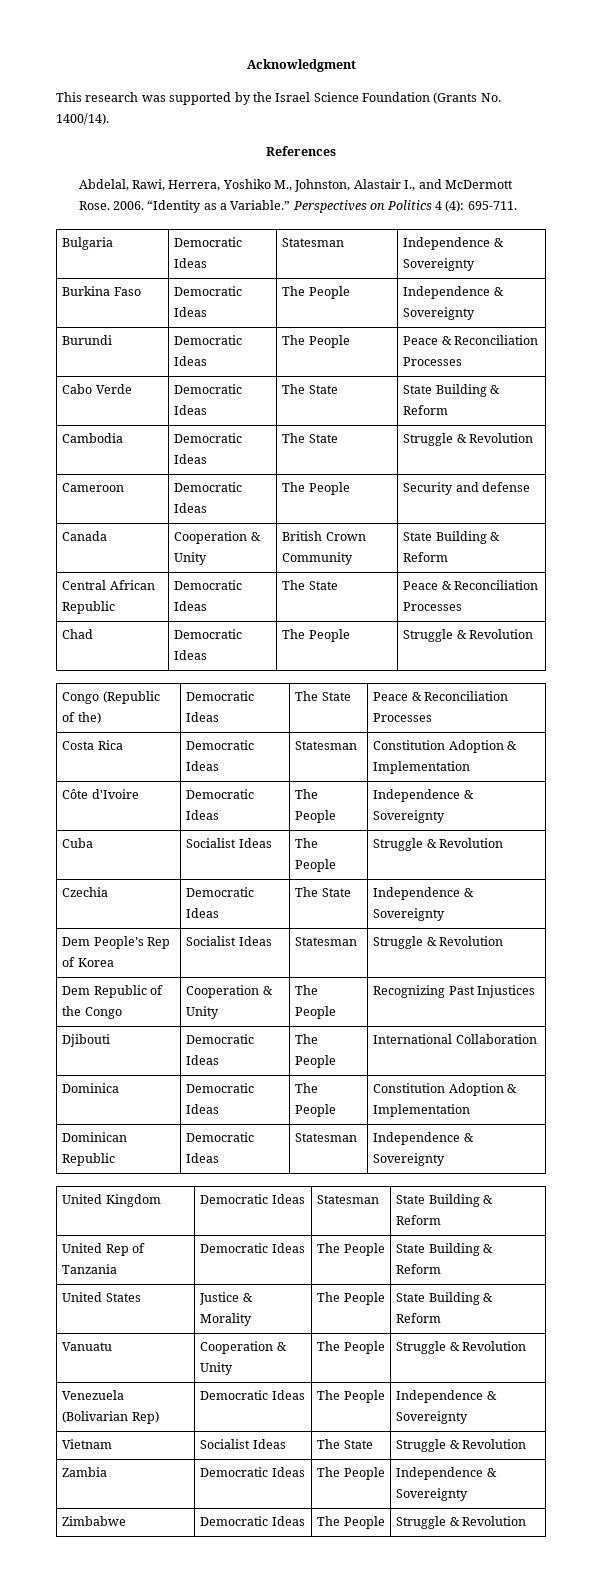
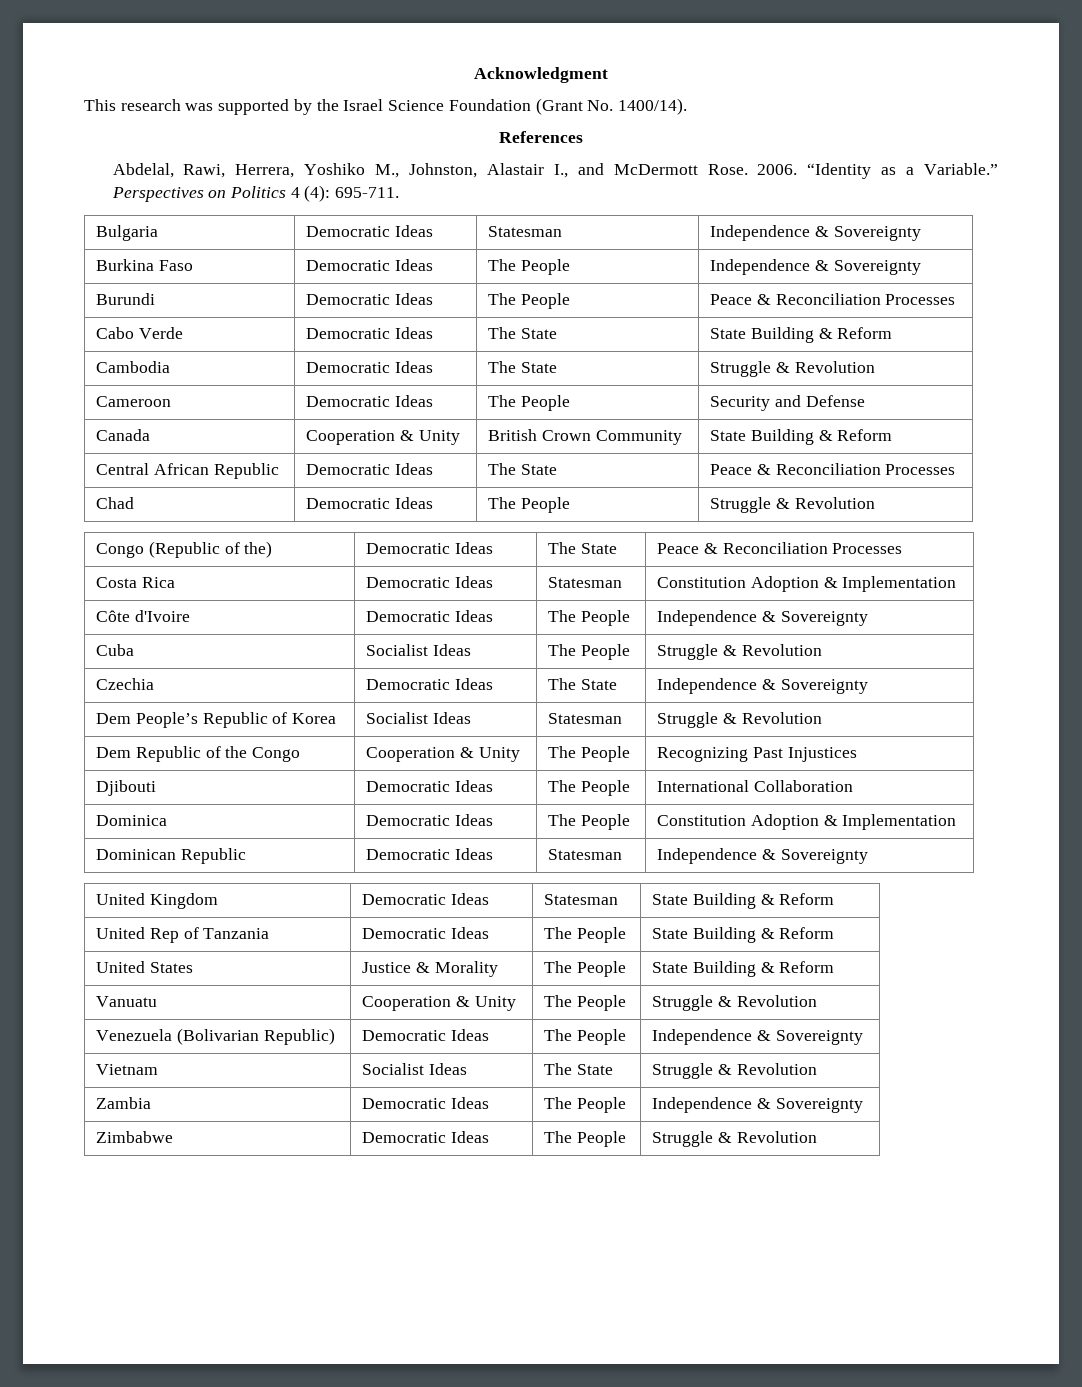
- This research was supported by the Israel Science Foundation (Grants No. 1400/14).
+ This research was supported by the Israel Science Foundation (Grant No. 1400/14).
- Cameroon | Democratic Ideas | The People | Security and defense
+ Cameroon | Democratic Ideas | The People | Security and Defense
- Dem People’s Rep of Korea | Socialist Ideas | Statesman | Struggle & Revolution
+ Dem People’s Republic of Korea | Socialist Ideas | Statesman | Struggle & Revolution
- Venezuela (Bolivarian Rep) | Democratic Ideas | The People | Independence & Sovereignty
+ Venezuela (Bolivarian Republic) | Democratic Ideas | The People | Independence & Sovereignty

